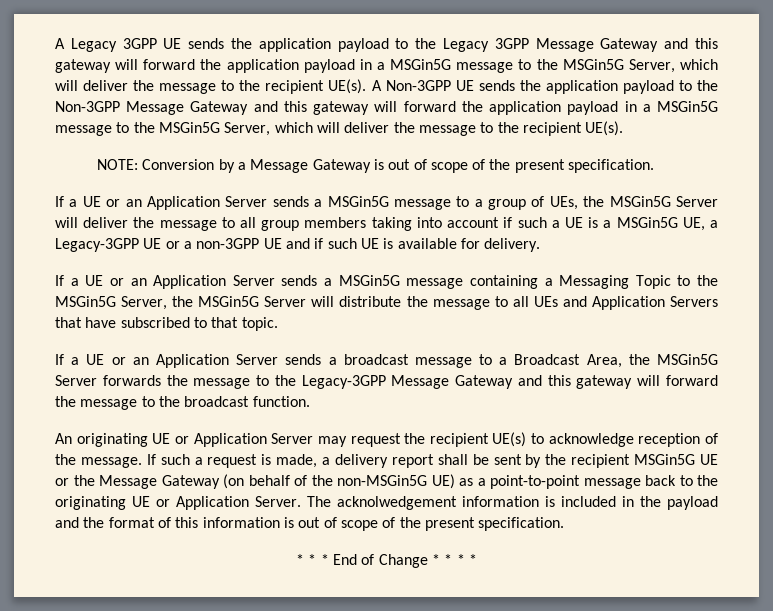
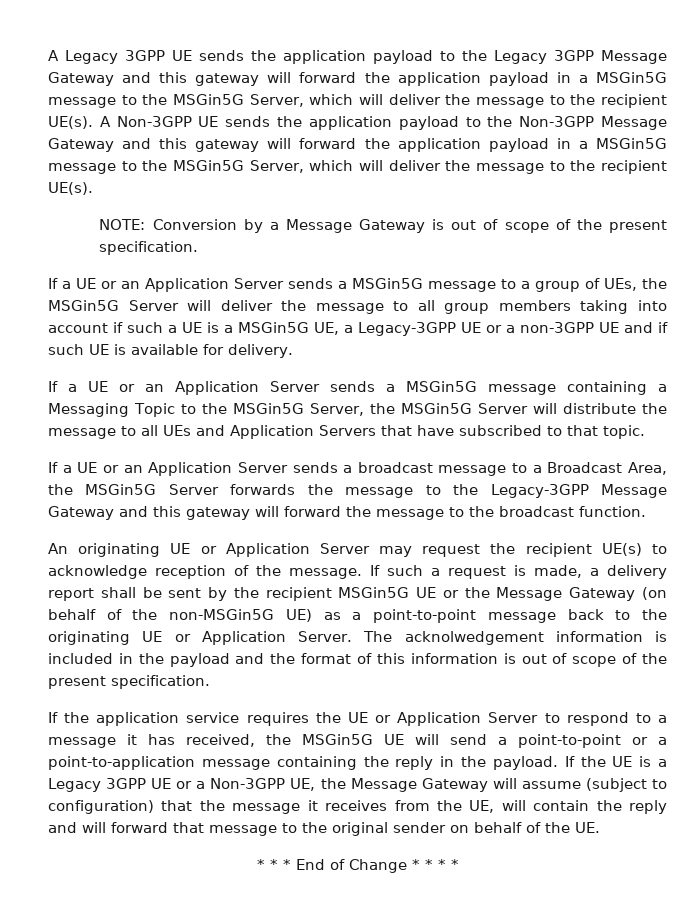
+ If the application service requires the UE or Application Server to respond to a message it has received, the MSGin5G UE will send a point-to-point or a point-to-application message containing the reply in the payload. If the UE is a Legacy 3GPP UE or a Non-3GPP UE, the Message Gateway will assume (subject to configuration) that the message it receives from the UE, will contain the reply and will forward that message to the original sender on behalf of the UE.

